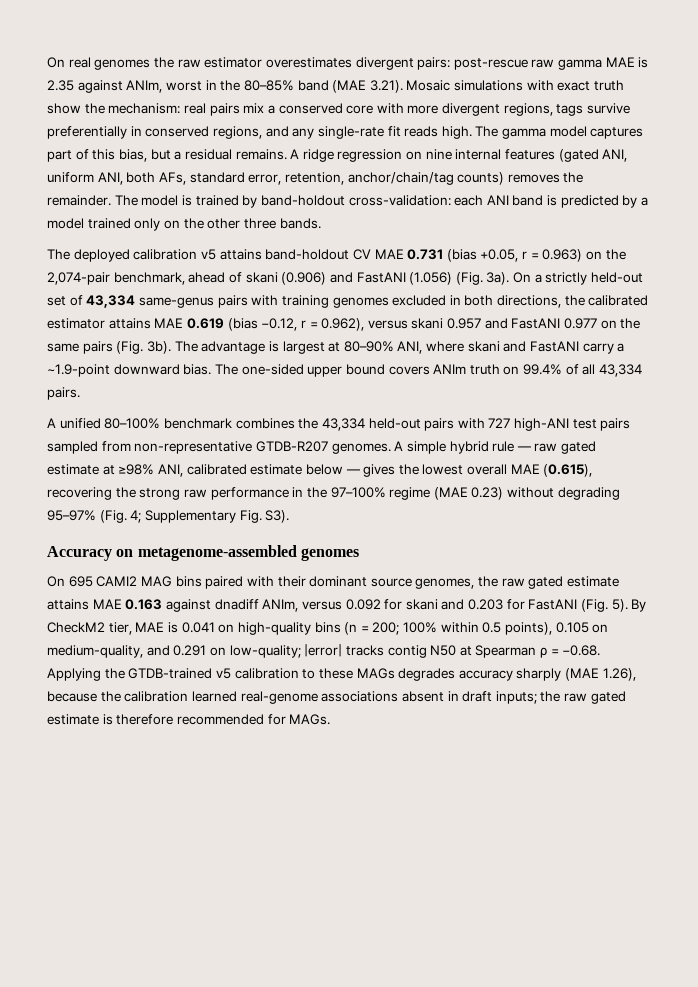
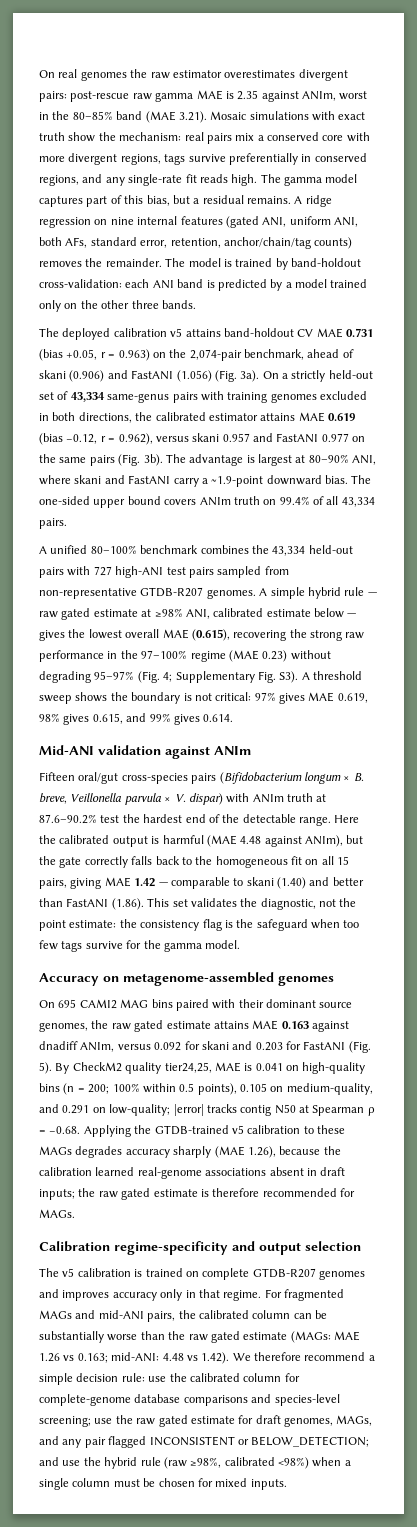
- A simple hybrid rule — raw gated estimate at ≥98% ANI, calibrated estimate below — gives the lowest overall MAE (0.615), recovering the strong raw performance in the 97–100% regime (MAE 0.23) without degrading 95–97% (Fig. 4; Supplementary Fig. S3).
+ A simple hybrid rule — raw gated estimate at ≥98% ANI, calibrated estimate below — gives the lowest overall MAE (0.615), recovering the strong raw performance in the 97–100% regime (MAE 0.23) without degrading 95–97% (Fig. 4; Supplementary Fig. S3). A threshold sweep shows the boundary is not critical: 97% gives MAE 0.619, 98% gives 0.615, and 99% gives 0.614.
+ Mid-ANI validation against ANIm
+ Fifteen oral/gut cross-species pairs (Bifidobacterium longum × B. breve, Veillonella parvula × V. dispar) with ANIm truth at 87.6–90.2% test the hardest end of the detectable range. Here the calibrated output is harmful (MAE 4.48 against ANIm), but the gate correctly falls back to the homogeneous fit on all 15 pairs, giving MAE 1.42 — comparable to skani (1.40) and better than FastANI (1.86). This set validates the diagnostic, not the point estimate: the consistency flag is the safeguard when too few tags survive for the gamma model.
- By CheckM2 tier, MAE is 0.041 on high-quality bins (n = 200;
+ By CheckM2 quality tier24,25, MAE is 0.041 on high-quality bins (n = 200;
+ Calibration regime-specificity and output selection
+ The v5 calibration is trained on complete GTDB-R207 genomes and improves accuracy only in that regime. For fragmented MAGs and mid-ANI pairs, the calibrated column can be substantially worse than the raw gated estimate (MAGs: MAE 1.26 vs 0.163; mid-ANI: 4.48 vs 1.42). We therefore recommend a simple decision rule: use the calibrated column for complete-genome database comparisons and species-level screening; use the raw gated estimate for draft genomes, MAGs, and any pair flagged INCONSISTENT or BELOW_DETECTION; and use the hybrid rule (raw ≥98%, calibrated <98%) when a single column must be chosen for mixed inputs.

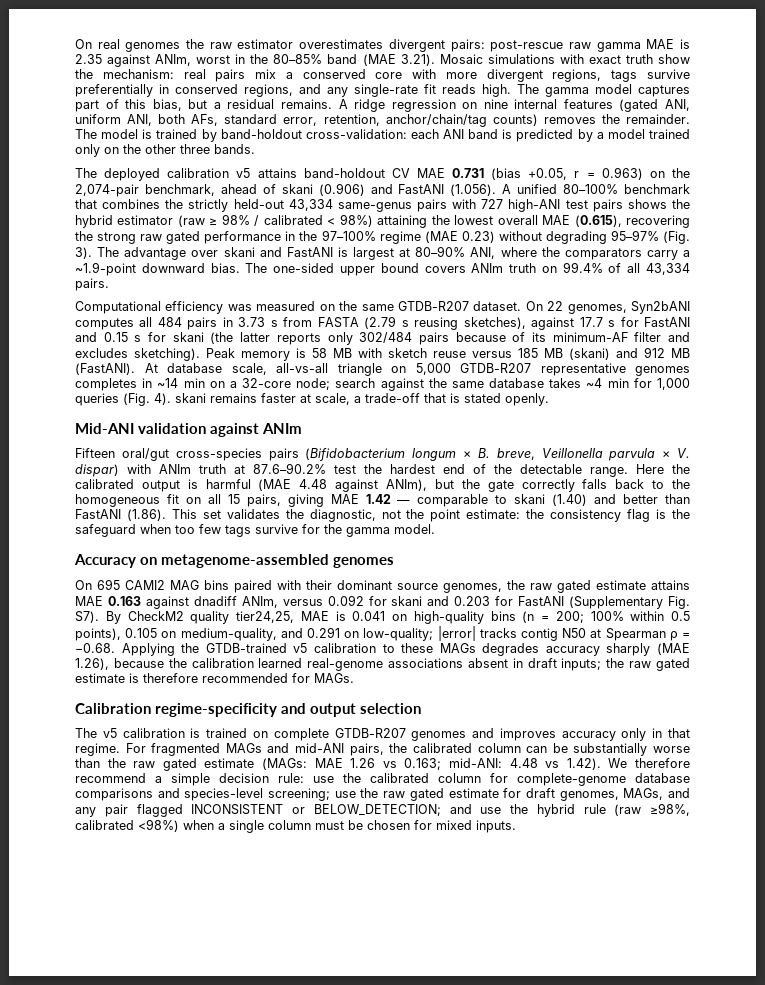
- The deployed calibration v5 attains band-holdout CV MAE 0.731 (bias +0.05, r = 0.963) on the 2,074-pair benchmark, ahead of skani (0.906) and FastANI (1.056) (Fig. 3a). On a strictly held-out set of 43,334 same-genus pairs with training genomes excluded in both directions, the calibrated estimator attains MAE 0.619 (bias −0.12, r = 0.962), versus skani 0.957 and FastANI 0.977 on the same pairs (Fig. 3b). The advantage is largest at 80–90% ANI, where skani and FastANI carry a ~1.9-point downward bias.
+ The deployed calibration v5 attains band-holdout CV MAE 0.731 (bias +0.05, r = 0.963) on the 2,074-pair benchmark, ahead of skani (0.906) and FastANI (1.056). A unified 80–100% benchmark that combines the strictly held-out 43,334 same-genus pairs with 727 high-ANI test pairs shows the hybrid estimator (raw ≥ 98% / calibrated < 98%) attaining the lowest overall MAE (0.615), recovering the strong raw gated performance in the 97–100% regime (MAE 0.23) without degrading 95–97% (Fig. 3). The advantage over skani and FastANI is largest at 80–90% ANI, where the comparators carry a ~1.9-point downward bias.
- A unified 80–100% benchmark combines the 43,334 held-out pairs with 727 high-ANI test pairs sampled from non-representative GTDB-R207 genomes. A simple hybrid rule — raw gated estimate at ≥98% ANI, calibrated estimate below — gives the lowest overall MAE (0.615), recovering the strong raw performance in the 97–100% regime (MAE 0.23) without degrading 95–97% (Fig. 4; Supplementary Fig. S3). A threshold sweep shows the boundary is not critical: 97% gives MAE 0.619, 98% gives 0.615, and 99% gives 0.614.
+ Computational efficiency was measured on the same GTDB-R207 dataset. On 22 genomes, Syn2bANI computes all 484 pairs in 3.73 s from FASTA (2.79 s reusing sketches), against 17.7 s for FastANI and 0.15 s for skani (the latter reports only 302/484 pairs because of its minimum-AF filter and excludes sketching). Peak memory is 58 MB with sketch reuse versus 185 MB (skani) and 912 MB (FastANI). At database scale, all-vs-all triangle on 5,000 GTDB-R207 representative genomes completes in ~14 min on a 32-core node; search against the same database takes ~4 min for 1,000 queries (Fig. 4). skani remains faster at scale, a trade-off that is stated openly.
- On 695 CAMI2 MAG bins paired with their dominant source genomes, the raw gated estimate attains MAE 0.163 against dnadiff ANIm, versus 0.092 for skani and 0.203 for FastANI (Fig. 5). By CheckM2 quality tier24,25, MAE is 0.041 on high-quality bins (n = 200;
+ On 695 CAMI2 MAG bins paired with their dominant source genomes, the raw gated estimate attains MAE 0.163 against dnadiff ANIm, versus 0.092 for skani and 0.203 for FastANI (Supplementary Fig. S7). By CheckM2 quality tier24,25, MAE is 0.041 on high-quality bins (n = 200;

